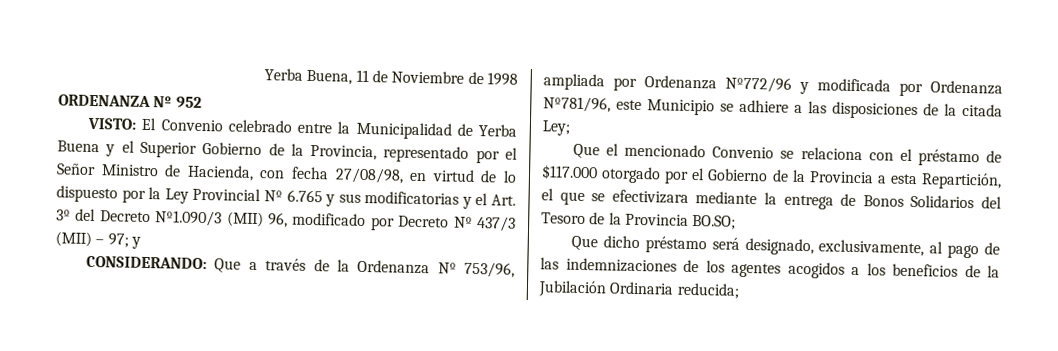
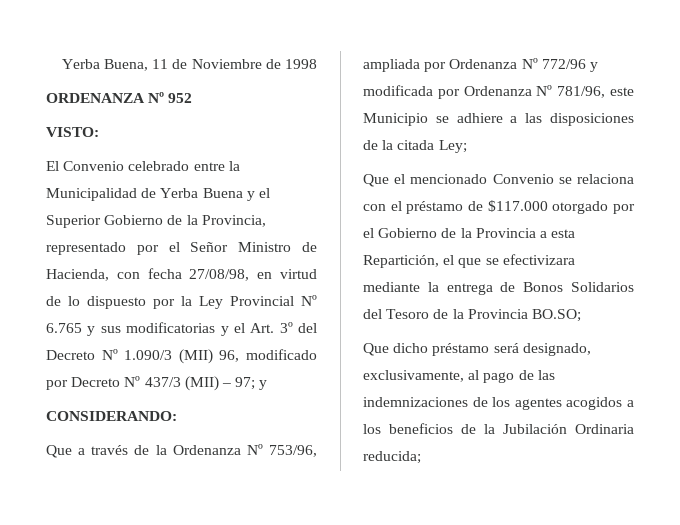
- VISTO: El Convenio celebrado entre la Municipalidad de Yerba Buena y el Superior Gobierno de la Provincia, representado por el Señor Ministro de Hacienda, con fecha 27/08/98, en virtud de lo dispuesto por la Ley Provincial Nº 6.765 y sus modificatorias y el Art. 3º del Decreto Nº1.090/3 (MII) 96, modificado por Decreto Nº 437/3 (MII) – 97; y
+ VISTO:
+ El Convenio celebrado entre la Municipalidad de Yerba Buena y el Superior Gobierno de la Provincia, representado por el Señor Ministro de Hacienda, con fecha 27/08/98, en virtud de lo dispuesto por la Ley Provincial Nº 6.765 y sus modificatorias y el Art. 3º del Decreto Nº 1.090/3 (MII) 96, modificado por Decreto Nº 437/3 (MII) – 97; y
- CONSIDERANDO: Que a través de la Ordenanza Nº 753/96, ampliada por Ordenanza Nº772/96 y modificada por Ordenanza Nº781/96, este Municipio se adhiere a las disposiciones de la citada Ley;
+ CONSIDERANDO:
+ Que a través de la Ordenanza Nº 753/96, ampliada por Ordenanza Nº 772/96 y modificada por Ordenanza Nº 781/96, este Municipio se adhiere a las disposiciones de la citada Ley;

